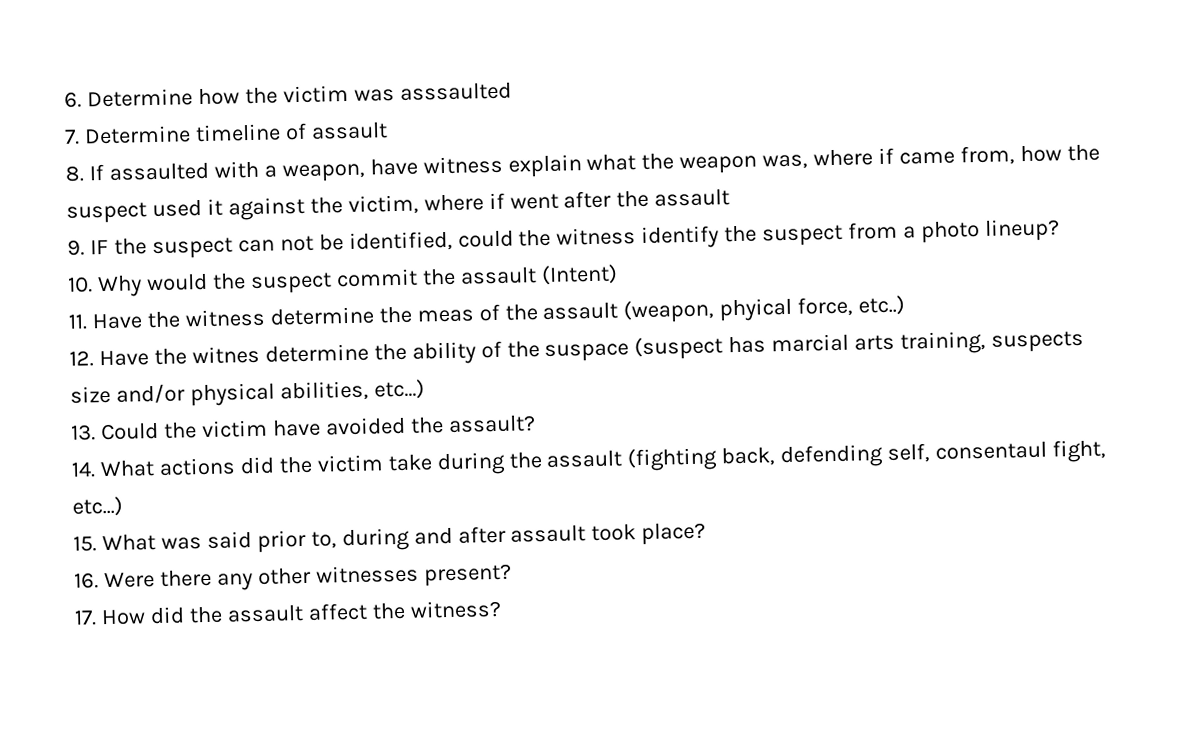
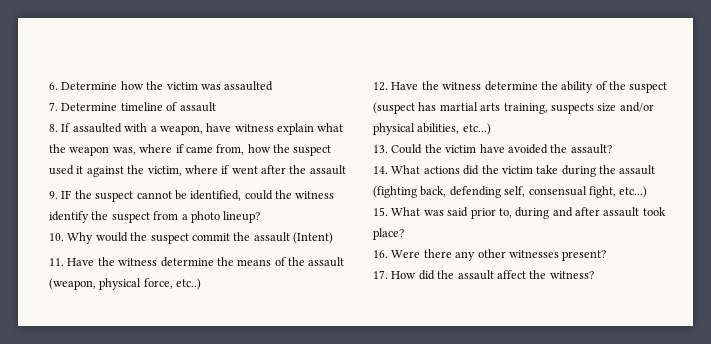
- 6. Determine how the victim was asssaulted
+ 6. Determine how the victim was assaulted
- 9. IF the suspect can not be identified, could the witness identify the suspect from a photo lineup?
+ 9. IF the suspect cannot be identified, could the witness identify the suspect from a photo lineup?
- 11. Have the witness determine the meas of the assault (weapon, phyical force, etc..)
+ 11. Have the witness determine the means of the assault (weapon, physical force, etc..)
- 12. Have the witnes determine the ability of the suspace (suspect has marcial arts training, suspects size and/or physical abilities, etc...)
+ 12. Have the witness determine the ability of the suspect (suspect has martial arts training, suspects size and/or physical abilities, etc...)
- 14. What actions did the victim take during the assault (fighting back, defending self, consentaul fight, etc...)
+ 14. What actions did the victim take during the assault (fighting back, defending self, consensual fight, etc...)

